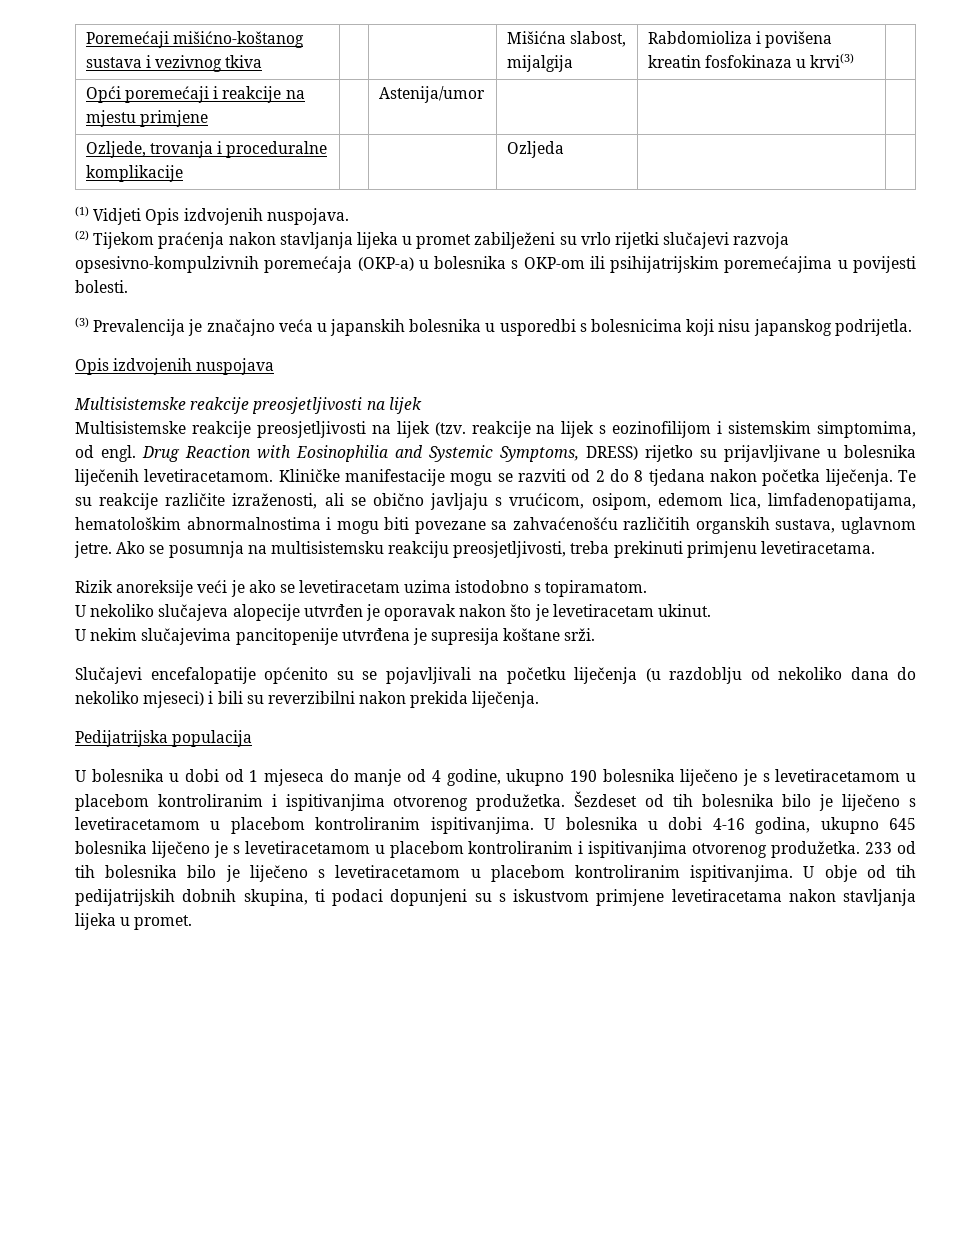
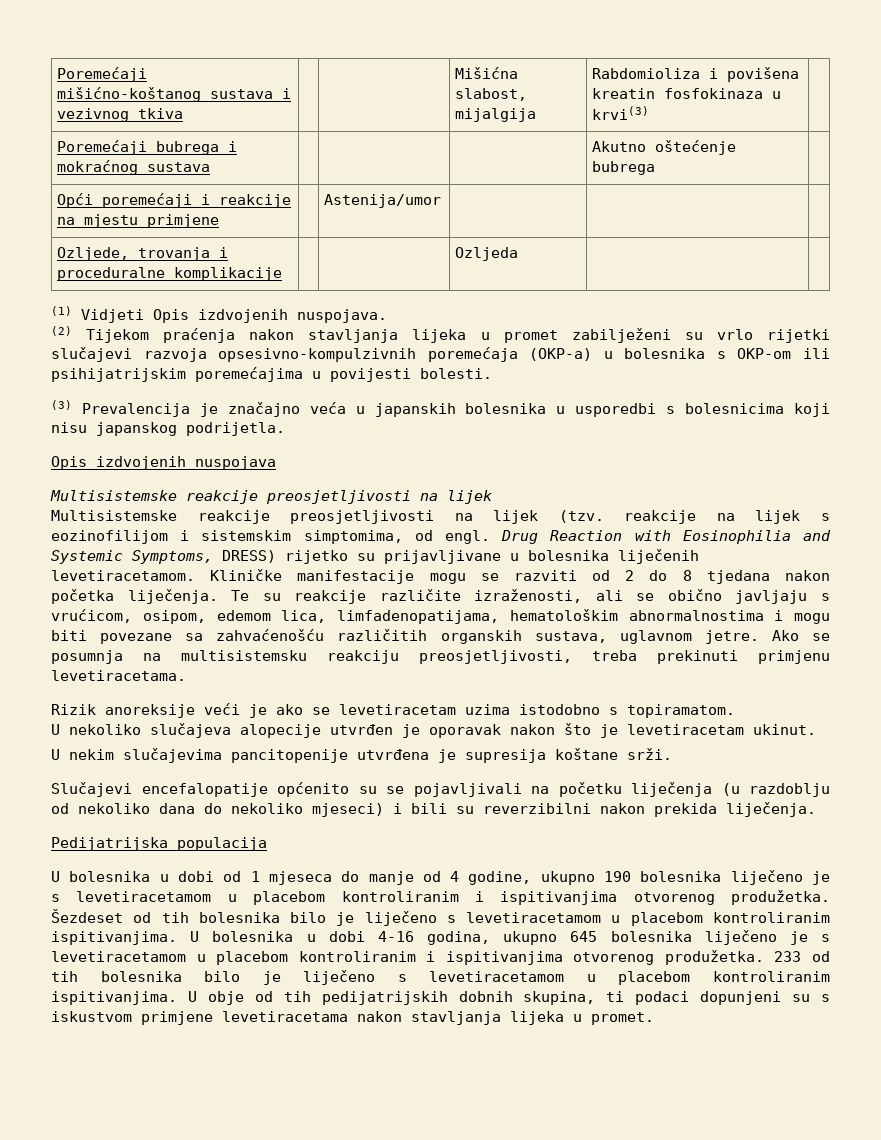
+ Poremećaji bubrega i mokraćnog sustava | | | | Akutno oštećenje bubrega |

